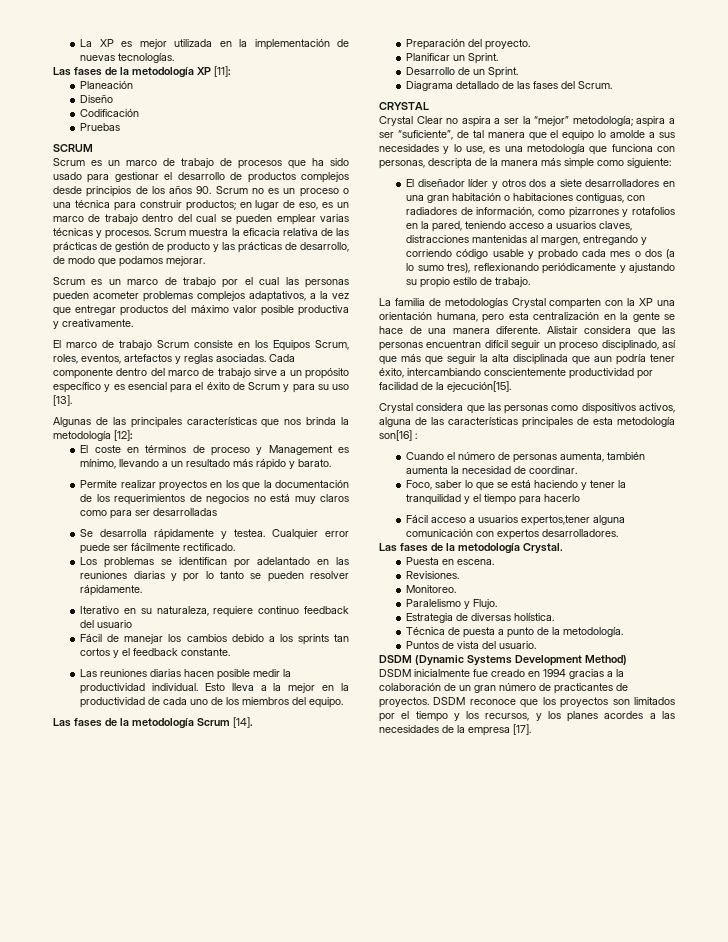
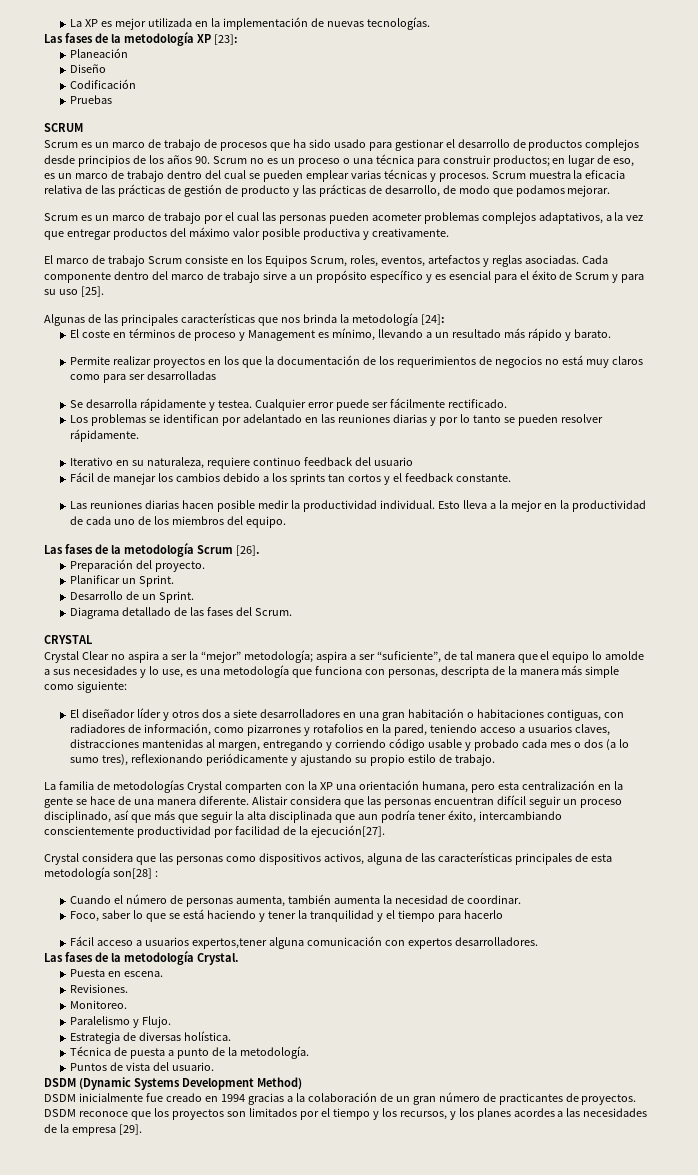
- Las fases de la metodología XP [11]:
+ Las fases de la metodología XP [23]:
- Cada componente dentro del marco de trabajo sirve a un propósito específico y es esencial para el éxito de Scrum y para su uso [13].
+ Cada componente dentro del marco de trabajo sirve a un propósito específico y es esencial para el éxito de Scrum y para su uso [25].
- Algunas de las principales características que nos brinda la metodología [12]:
+ Algunas de las principales características que nos brinda la metodología [24]:
- Las fases de la metodología Scrum [14].
+ Las fases de la metodología Scrum [26].
- Alistair considera que las personas encuentran difícil seguir un proceso disciplinado, así que más que seguir la alta disciplinada que aun podría tener éxito, intercambiando conscientemente productividad por facilidad de la ejecución[15].
+ Alistair considera que las personas encuentran difícil seguir un proceso disciplinado, así que más que seguir la alta disciplinada que aun podría tener éxito, intercambiando conscientemente productividad por facilidad de la ejecución[27].
- Crystal considera que las personas como dispositivos activos, alguna de las características principales de esta metodología son[16] :
+ Crystal considera que las personas como dispositivos activos, alguna de las características principales de esta metodología son[28] :
- DSDM reconoce que los proyectos son limitados por el tiempo y los recursos, y los planes acordes a las necesidades de la empresa [17].
+ DSDM reconoce que los proyectos son limitados por el tiempo y los recursos, y los planes acordes a las necesidades de la empresa [29].

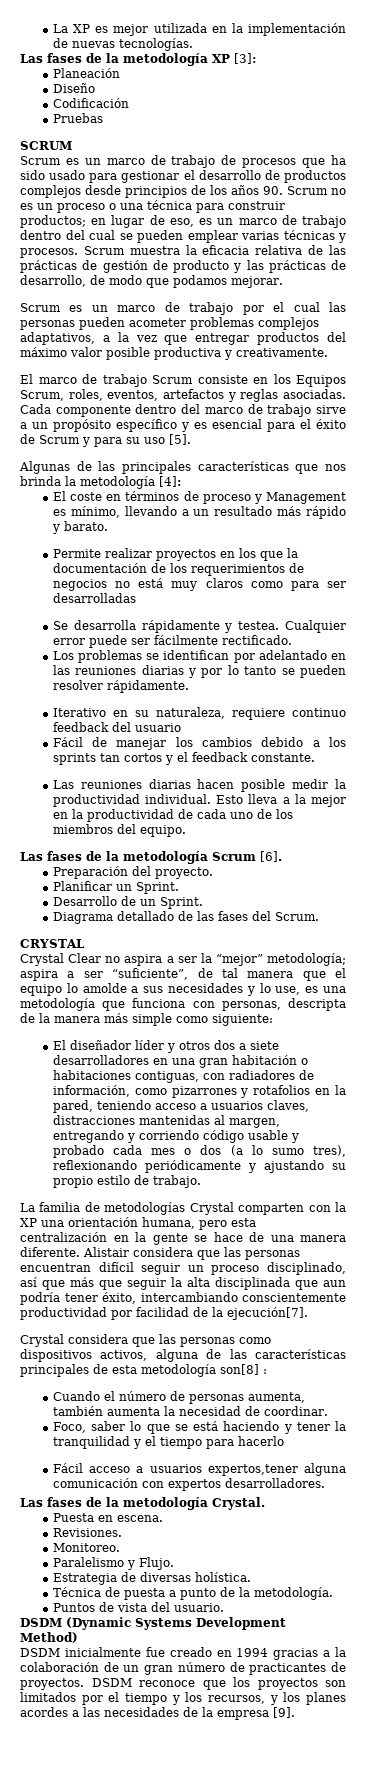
- Las fases de la metodología XP [23]:
+ Las fases de la metodología XP [3]:
- Cada componente dentro del marco de trabajo sirve a un propósito específico y es esencial para el éxito de Scrum y para su uso [25].
+ Cada componente dentro del marco de trabajo sirve a un propósito específico y es esencial para el éxito de Scrum y para su uso [5].
- Algunas de las principales características que nos brinda la metodología [24]:
+ Algunas de las principales características que nos brinda la metodología [4]:
- Las fases de la metodología Scrum [26].
+ Las fases de la metodología Scrum [6].
- Alistair considera que las personas encuentran difícil seguir un proceso disciplinado, así que más que seguir la alta disciplinada que aun podría tener éxito, intercambiando conscientemente productividad por facilidad de la ejecución[27].
+ Alistair considera que las personas encuentran difícil seguir un proceso disciplinado, así que más que seguir la alta disciplinada que aun podría tener éxito, intercambiando conscientemente productividad por facilidad de la ejecución[7].
- Crystal considera que las personas como dispositivos activos, alguna de las características principales de esta metodología son[28] :
+ Crystal considera que las personas como dispositivos activos, alguna de las características principales de esta metodología son[8] :
- DSDM reconoce que los proyectos son limitados por el tiempo y los recursos, y los planes acordes a las necesidades de la empresa [29].
+ DSDM reconoce que los proyectos son limitados por el tiempo y los recursos, y los planes acordes a las necesidades de la empresa [9].

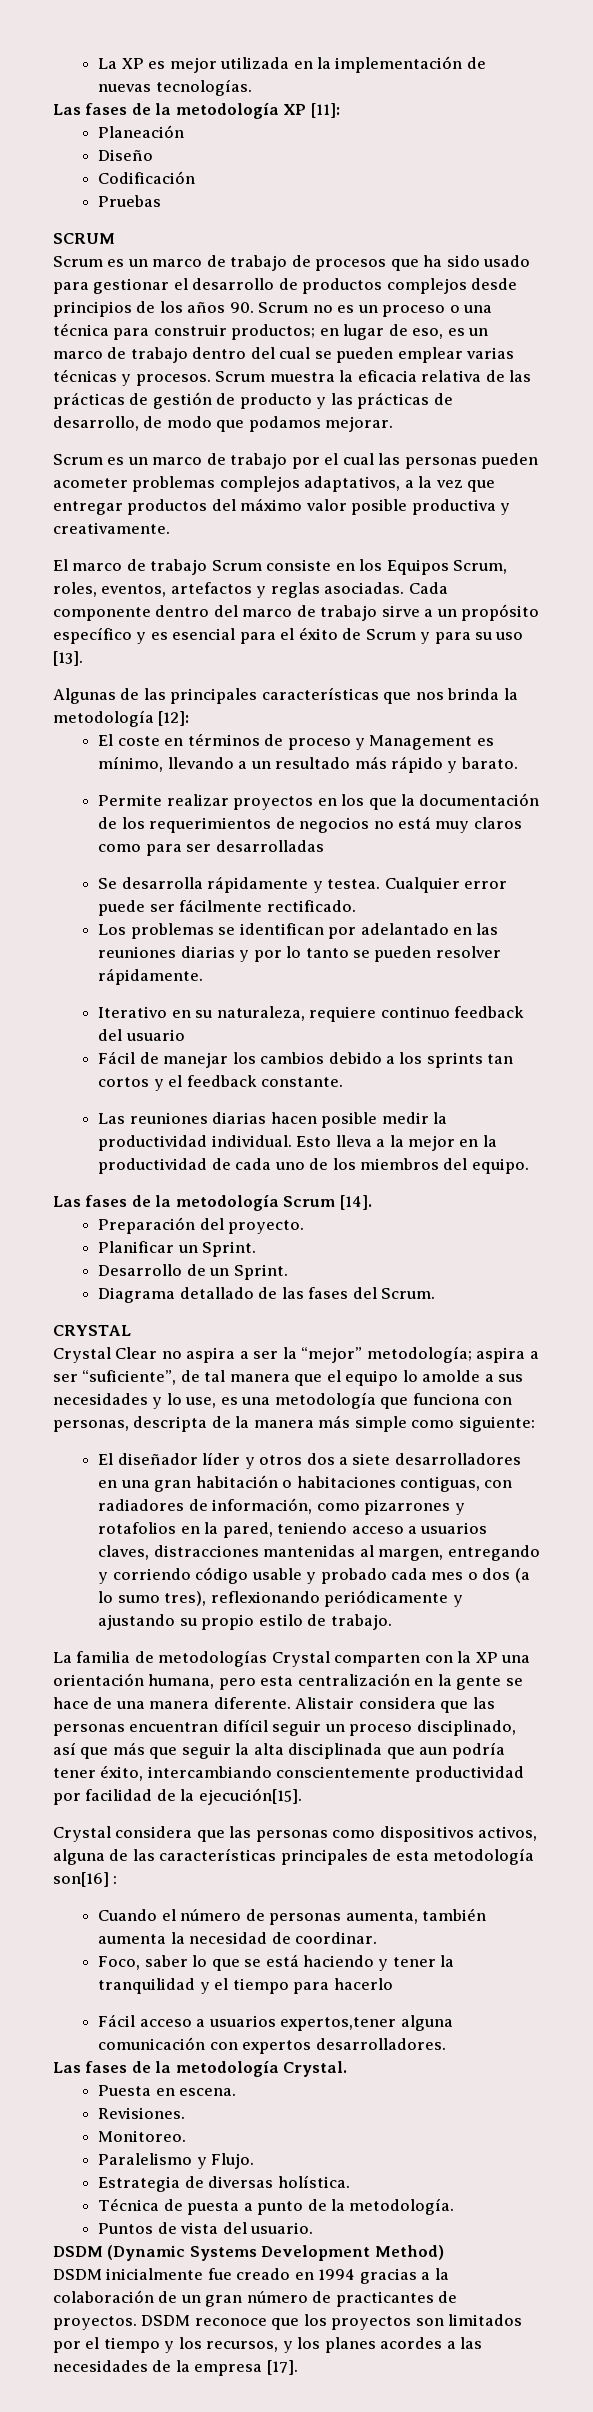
- Las fases de la metodología XP [3]:
+ Las fases de la metodología XP [11]:
- Cada componente dentro del marco de trabajo sirve a un propósito específico y es esencial para el éxito de Scrum y para su uso [5].
+ Cada componente dentro del marco de trabajo sirve a un propósito específico y es esencial para el éxito de Scrum y para su uso [13].
- Algunas de las principales características que nos brinda la metodología [4]:
+ Algunas de las principales características que nos brinda la metodología [12]:
- Las fases de la metodología Scrum [6].
+ Las fases de la metodología Scrum [14].
- Alistair considera que las personas encuentran difícil seguir un proceso disciplinado, así que más que seguir la alta disciplinada que aun podría tener éxito, intercambiando conscientemente productividad por facilidad de la ejecución[7].
+ Alistair considera que las personas encuentran difícil seguir un proceso disciplinado, así que más que seguir la alta disciplinada que aun podría tener éxito, intercambiando conscientemente productividad por facilidad de la ejecución[15].
- Crystal considera que las personas como dispositivos activos, alguna de las características principales de esta metodología son[8] :
+ Crystal considera que las personas como dispositivos activos, alguna de las características principales de esta metodología son[16] :
- DSDM reconoce que los proyectos son limitados por el tiempo y los recursos, y los planes acordes a las necesidades de la empresa [9].
+ DSDM reconoce que los proyectos son limitados por el tiempo y los recursos, y los planes acordes a las necesidades de la empresa [17].

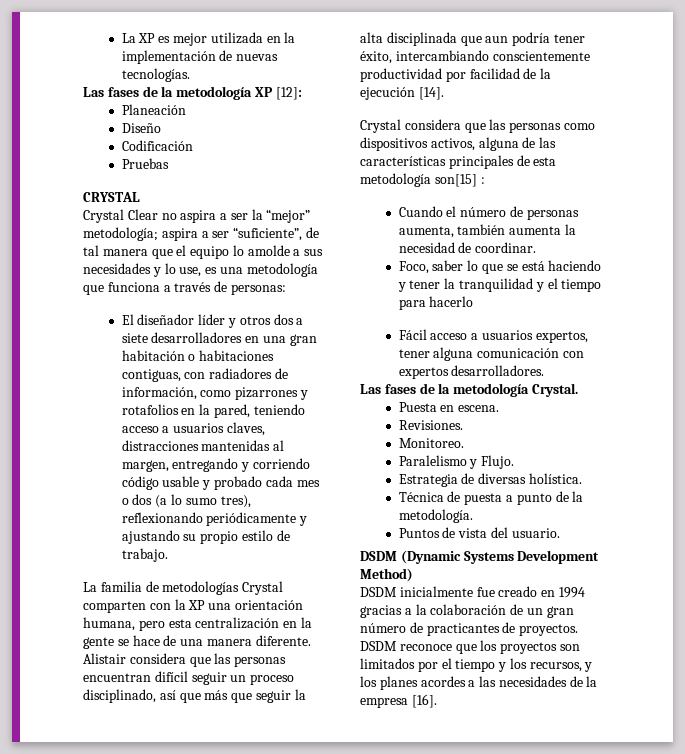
- Las fases de la metodología XP [11]:
+ Las fases de la metodología XP [12]:
- SCRUM
- Scrum es un marco de trabajo de procesos que ha sido usado para gestionar el desarrollo de productos complejos desde principios de los años 90. Scrum no es un proceso o una técnica para construir productos; en lugar de eso, es un marco de trabajo dentro del cual se pueden emplear varias técnicas y procesos. Scrum muestra la eficacia relativa de las prácticas de gestión de producto y las prácticas de desarrollo, de modo que podamos mejorar.
- Scrum es un marco de trabajo por el cual las personas pueden acometer problemas complejos adaptativos, a la vez que entregar productos del máximo valor posible productiva y creativamente.
- El marco de trabajo Scrum consiste en los Equipos Scrum, roles, eventos, artefactos y reglas asociadas. Cada componente dentro del marco de trabajo sirve a un propósito específico y es esencial para el éxito de Scrum y para su uso [13].
- Algunas de las principales características que nos brinda la metodología [12]:
- El coste en términos de proceso y Management es mínimo, llevando a un resultado más rápido y barato.
- Permite realizar proyectos en los que la documentación de los requerimientos de negocios no está muy claros como para ser desarrolladas
- Se desarrolla rápidamente y testea. Cualquier error puede ser fácilmente rectificado.
- Los problemas se identifican por adelantado en las reuniones diarias y por lo tanto se pueden resolver rápidamente.
- Iterativo en su naturaleza, requiere continuo feedback del usuario
- Fácil de manejar los cambios debido a los sprints tan cortos y el feedback constante.
- Las reuniones diarias hacen posible medir la productividad individual. Esto lleva a la mejor en la productividad de cada uno de los miembros del equipo.
- Las fases de la metodología Scrum [14].
- Preparación del proyecto.
- Planificar un Sprint.
- Desarrollo de un Sprint.
- Diagrama detallado de las fases del Scrum.
- Crystal Clear no aspira a ser la “mejor” metodología; aspira a ser “suficiente”, de tal manera que el equipo lo amolde a sus necesidades y lo use, es una metodología que funciona con personas, descripta de la manera más simple como siguiente:
+ Crystal Clear no aspira a ser la “mejor” metodología; aspira a ser “suficiente”, de tal manera que el equipo lo amolde a sus necesidades y lo use, es una metodología que funciona a través de personas:
- Alistair considera que las personas encuentran difícil seguir un proceso disciplinado, así que más que seguir la alta disciplinada que aun podría tener éxito, intercambiando conscientemente productividad por facilidad de la ejecución[15].
+ Alistair considera que las personas encuentran difícil seguir un proceso disciplinado, así que más que seguir la alta disciplinada que aun podría tener éxito, intercambiando conscientemente productividad por facilidad de la ejecución [14].
- Crystal considera que las personas como dispositivos activos, alguna de las características principales de esta metodología son[16] :
+ Crystal considera que las personas como dispositivos activos, alguna de las características principales de esta metodología son[15] :
- Fácil acceso a usuarios expertos,tener alguna comunicación con expertos desarrolladores.
+ Fácil acceso a usuarios expertos, tener alguna comunicación con expertos desarrolladores.
- DSDM reconoce que los proyectos son limitados por el tiempo y los recursos, y los planes acordes a las necesidades de la empresa [17].
+ DSDM reconoce que los proyectos son limitados por el tiempo y los recursos, y los planes acordes a las necesidades de la empresa [16].

